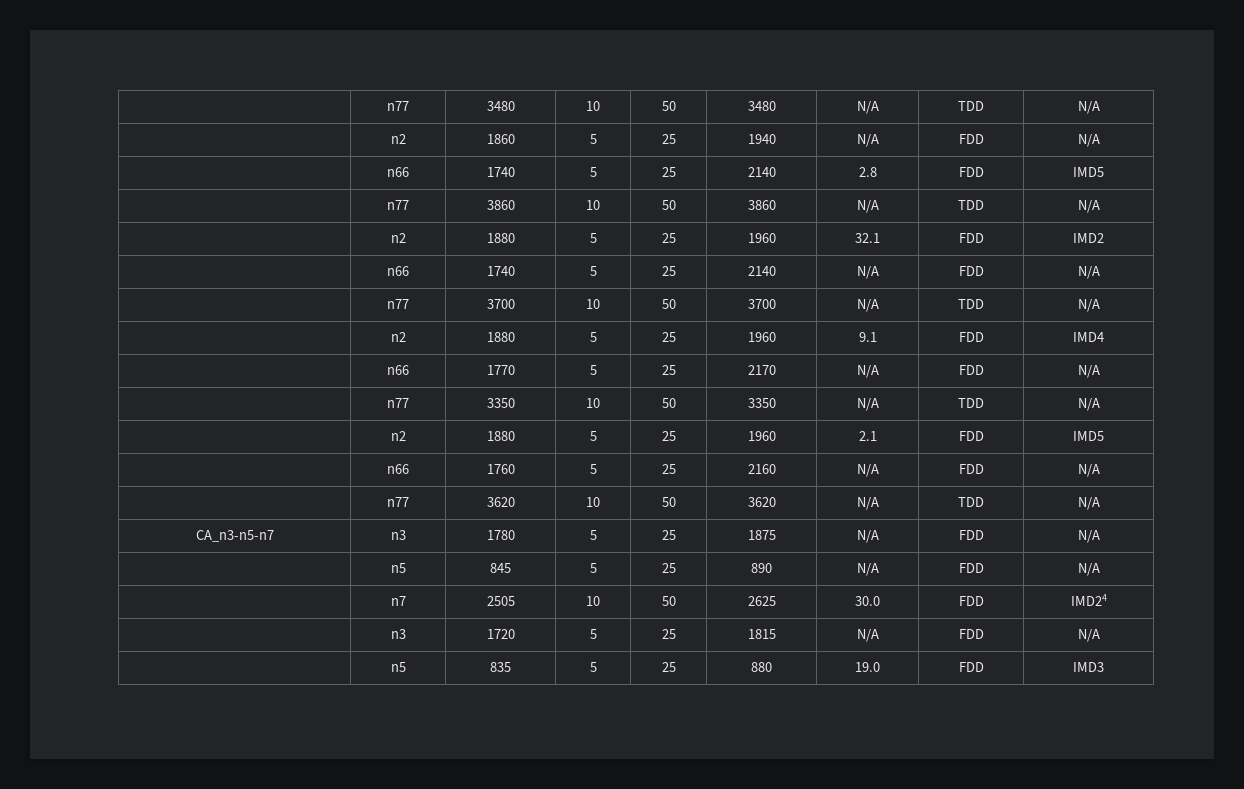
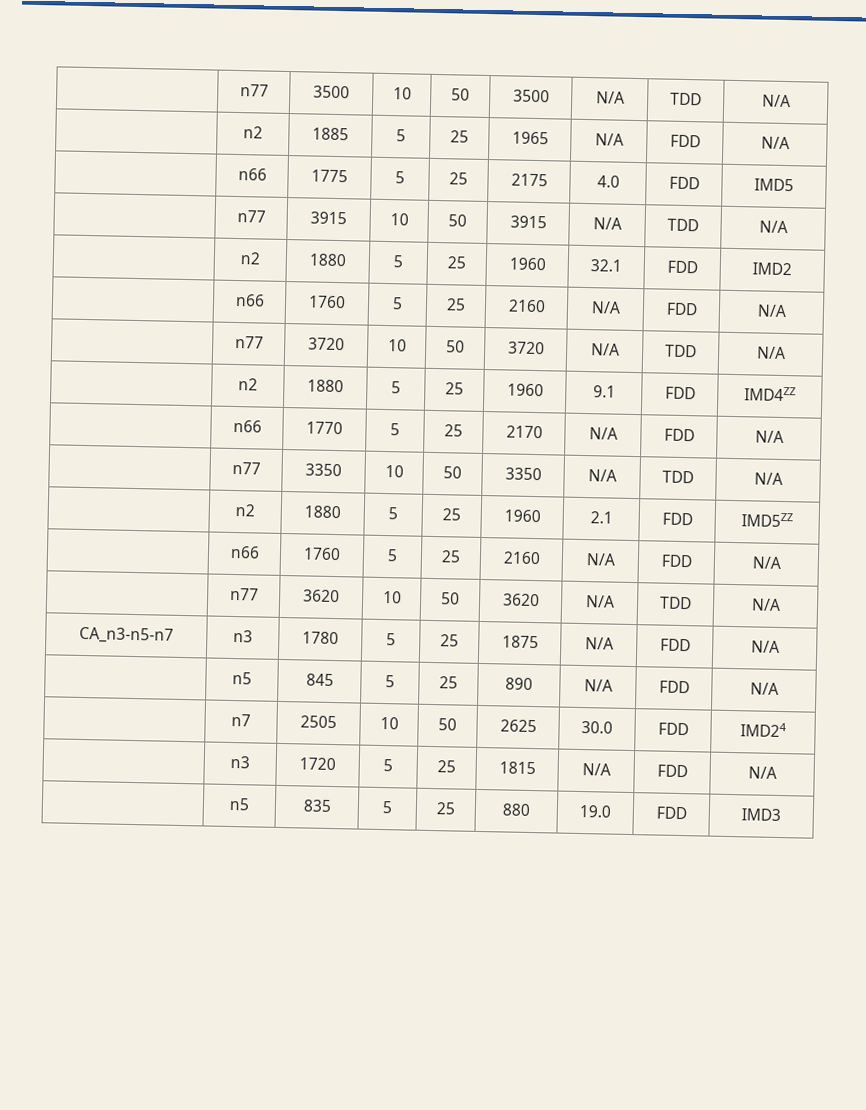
- | n77 | 3480 | 10 | 50 | 3480 | N/A | TDD | N/A
- | n2 | 1860 | 5 | 25 | 1940 | N/A | FDD | N/A
+ | n77 | 3500 | 10 | 50 | 3500 | N/A | TDD | N/A
+ | n2 | 1885 | 5 | 25 | 1965 | N/A | FDD | N/A
- | n66 | 1740 | 5 | 25 | 2140 | 2.8 | FDD | IMD5
+ | n66 | 1775 | 5 | 25 | 2175 | 4.0 | FDD | IMD5
- | n77 | 3860 | 10 | 50 | 3860 | N/A | TDD | N/A
+ | n77 | 3915 | 10 | 50 | 3915 | N/A | TDD | N/A
  | n2 | 1880 | 5 | 25 | 1960 | 32.1 | FDD | IMD2
- | n66 | 1740 | 5 | 25 | 2140 | N/A | FDD | N/A
- | n77 | 3700 | 10 | 50 | 3700 | N/A | TDD | N/A
+ | n66 | 1760 | 5 | 25 | 2160 | N/A | FDD | N/A
+ | n77 | 3720 | 10 | 50 | 3720 | N/A | TDD | N/A
- | n2 | 1880 | 5 | 25 | 1960 | 9.1 | FDD | IMD4
+ | n2 | 1880 | 5 | 25 | 1960 | 9.1 | FDD | IMD4ZZ
- | n2 | 1880 | 5 | 25 | 1960 | 2.1 | FDD | IMD5
+ | n2 | 1880 | 5 | 25 | 1960 | 2.1 | FDD | IMD5ZZ

